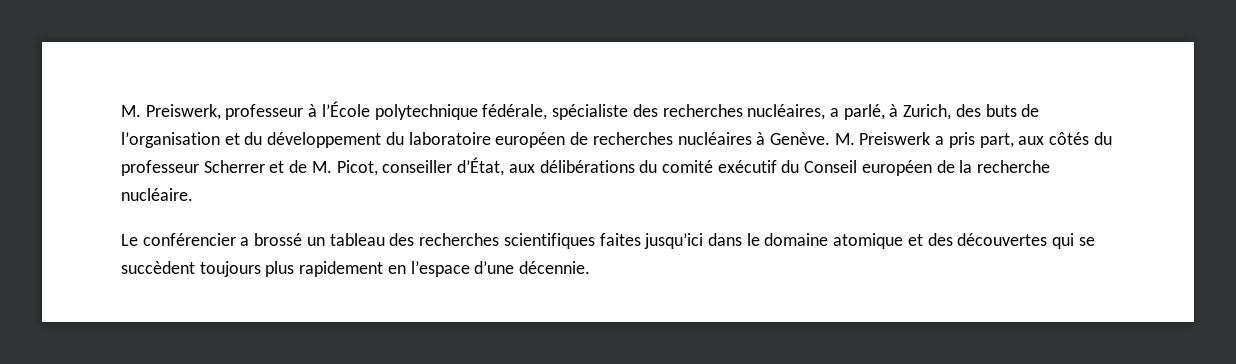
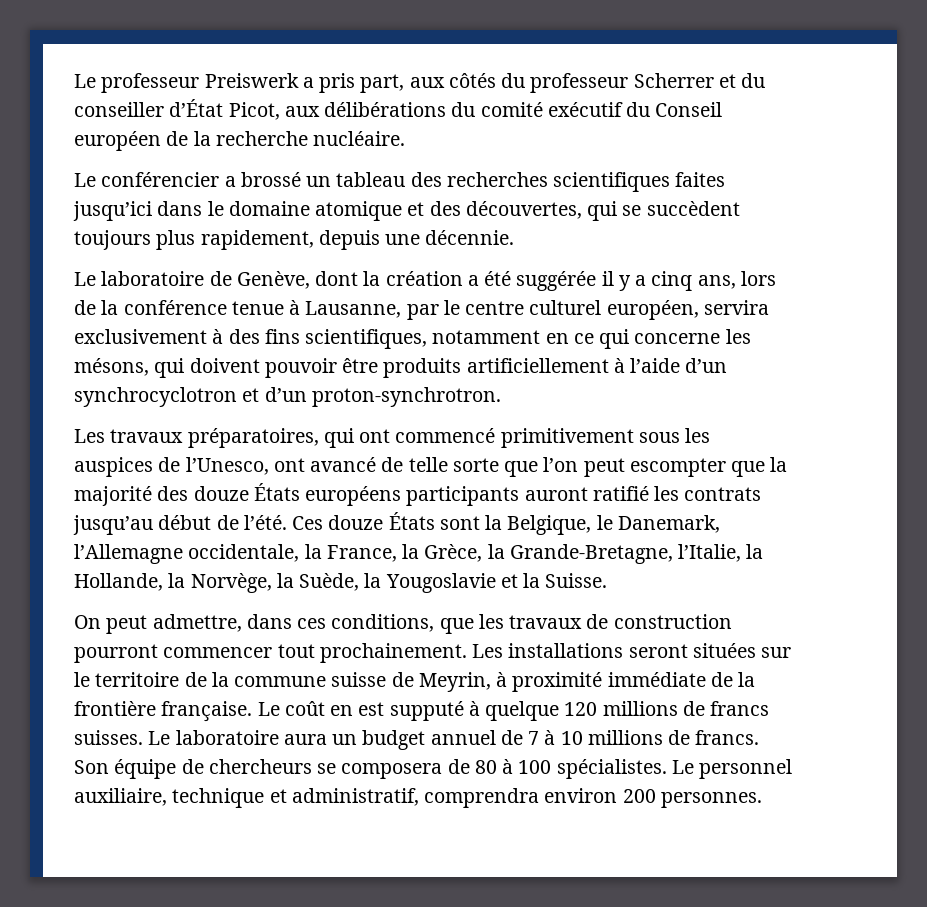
- M. Preiswerk, professeur à l’École polytechnique fédérale, spécialiste des recherches nucléaires, a parlé, à Zurich, des buts de l’organisation et du développement du laboratoire européen de recherches nucléaires à Genève. M. Preiswerk a pris part, aux côtés du professeur Scherrer et de M. Picot, conseiller d’État, aux délibérations du comité exécutif du Conseil européen de la recherche nucléaire.
+ Le professeur Preiswerk a pris part, aux côtés du professeur Scherrer et du conseiller d’État Picot, aux délibérations du comité exécutif du Conseil européen de la recherche nucléaire.
- Le conférencier a brossé un tableau des recherches scientifiques faites jusqu’ici dans le domaine atomique et des découvertes qui se succèdent toujours plus rapidement en l’espace d’une décennie.
+ Le conférencier a brossé un tableau des recherches scientifiques faites jusqu’ici dans le domaine atomique et des découvertes, qui se succèdent toujours plus rapidement, depuis une décennie.
+ Le laboratoire de Genève, dont la création a été suggérée il y a cinq ans, lors de la conférence tenue à Lausanne, par le centre culturel européen, servira exclusivement à des fins scientifiques, notamment en ce qui concerne les mésons, qui doivent pouvoir être produits artificiellement à l’aide d’un synchrocyclotron et d’un proton-synchrotron.
+ Les travaux préparatoires, qui ont commencé primitivement sous les auspices de l’Unesco, ont avancé de telle sorte que l’on peut escompter que la majorité des douze États européens participants auront ratifié les contrats jusqu’au début de l’été. Ces douze États sont la Belgique, le Danemark, l’Allemagne occidentale, la France, la Grèce, la Grande-Bretagne, l’Italie, la Hollande, la Norvège, la Suède, la Yougoslavie et la Suisse.
+ On peut admettre, dans ces conditions, que les travaux de construction pourront commencer tout prochainement. Les installations seront situées sur le territoire de la commune suisse de Meyrin, à proximité immédiate de la frontière française. Le coût en est supputé à quelque 120 millions de francs suisses. Le laboratoire aura un budget annuel de 7 à 10 millions de francs. Son équipe de chercheurs se composera de 80 à 100 spécialistes. Le personnel auxiliaire, technique et administratif, comprendra environ 200 personnes.

